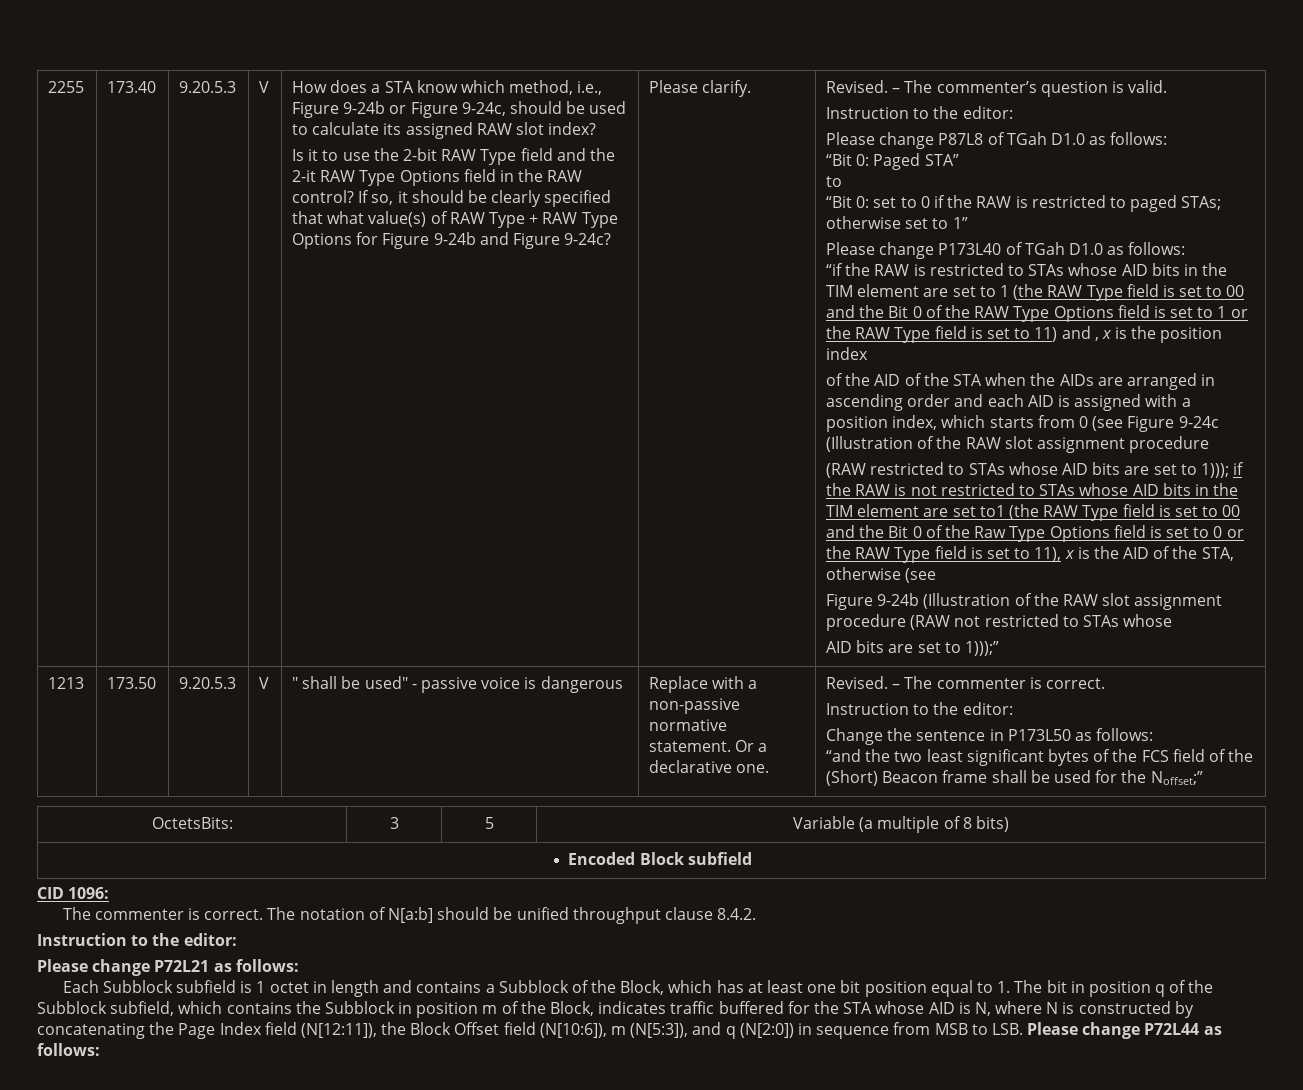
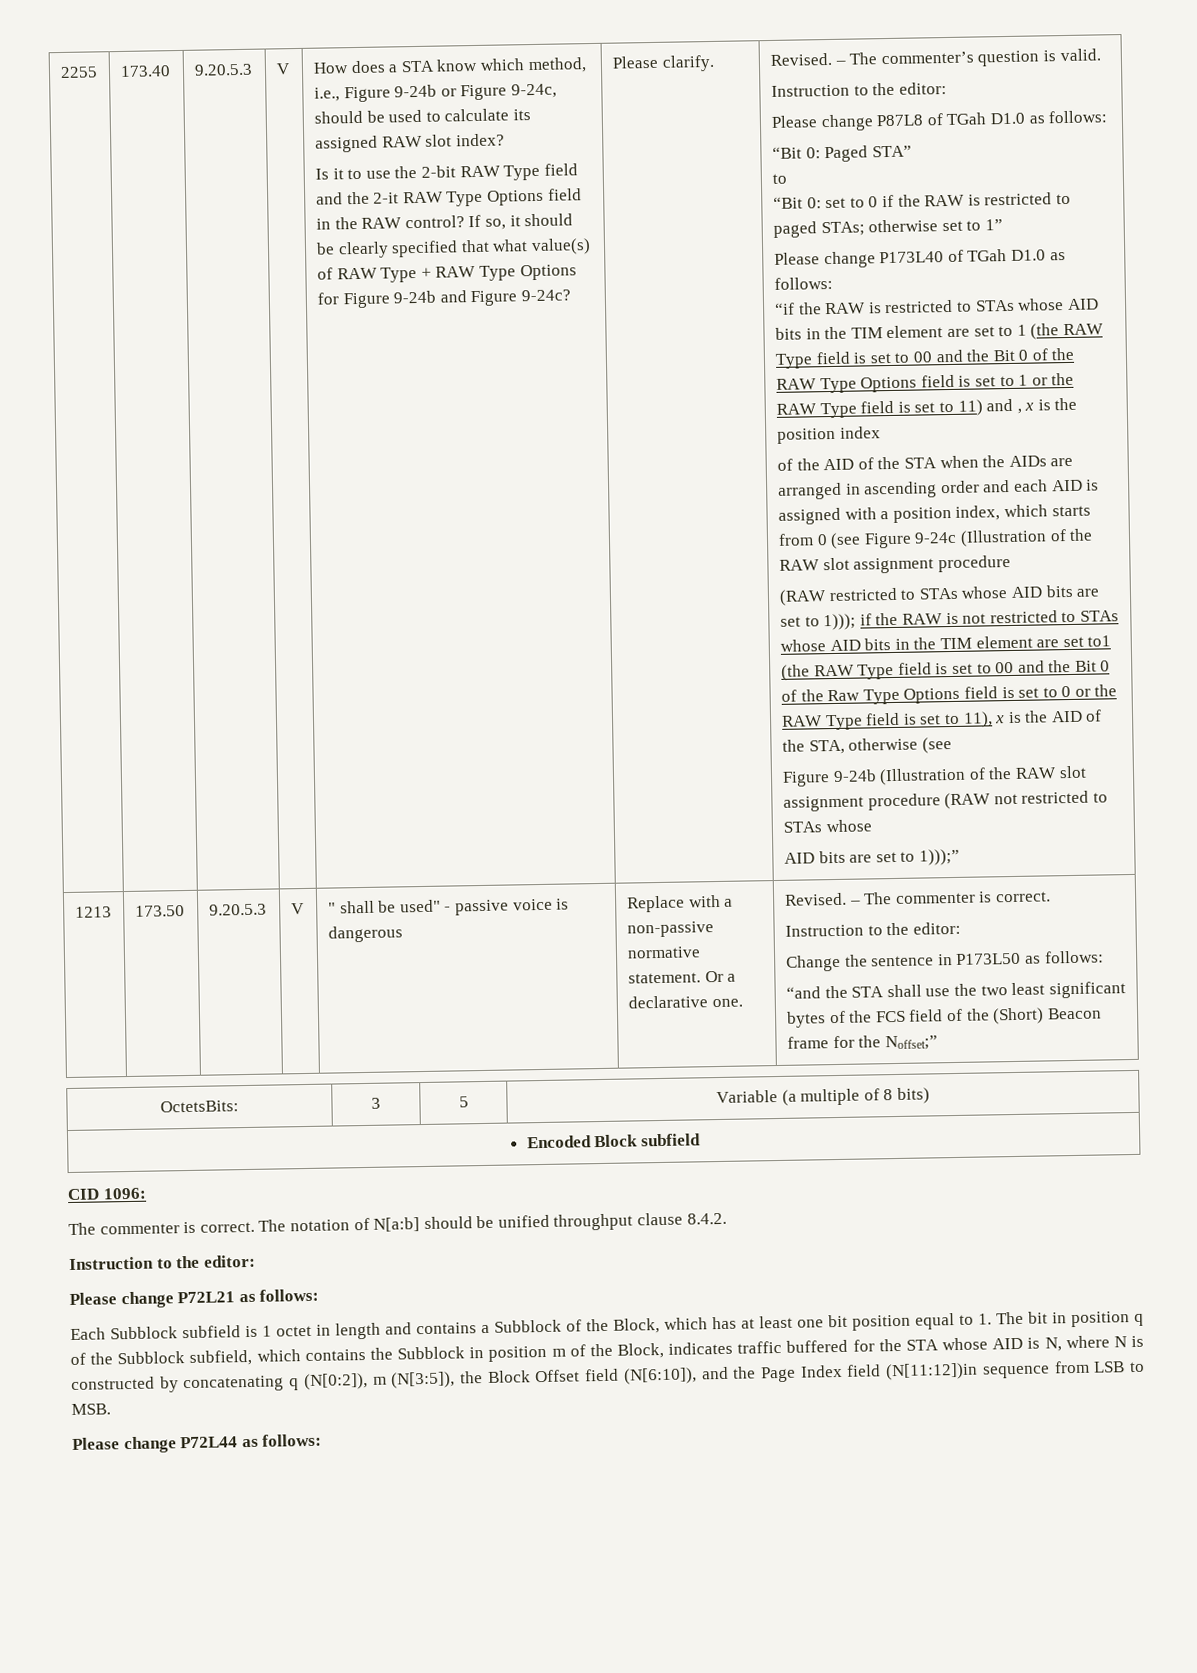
- “and the two least significant bytes of the FCS field of the (Short) Beacon frame shall be used for the Noffset;”
+ “and the STA shall use the two least significant bytes of the FCS field of the (Short) Beacon frame for the Noffset;”
- Each Subblock subfield is 1 octet in length and contains a Subblock of the Block, which has at least one bit position equal to 1. The bit in position q of the Subblock subfield, which contains the Subblock in position m of the Block, indicates traffic buffered for the STA whose AID is N, where N is constructed by concatenating the Page Index field (N[12:11]), the Block Offset field (N[10:6]), m (N[5:3]), and q (N[2:0]) in sequence from MSB to LSB. Please change P72L44 as follows:
+ Each Subblock subfield is 1 octet in length and contains a Subblock of the Block, which has at least one bit position equal to 1. The bit in position q of the Subblock subfield, which contains the Subblock in position m of the Block, indicates traffic buffered for the STA whose AID is N, where N is constructed by concatenating q (N[0:2]), m (N[3:5]), the Block Offset field (N[6:10]), and the Page Index field (N[11:12])in sequence from LSB to MSB.
+ Please change P72L44 as follows:

